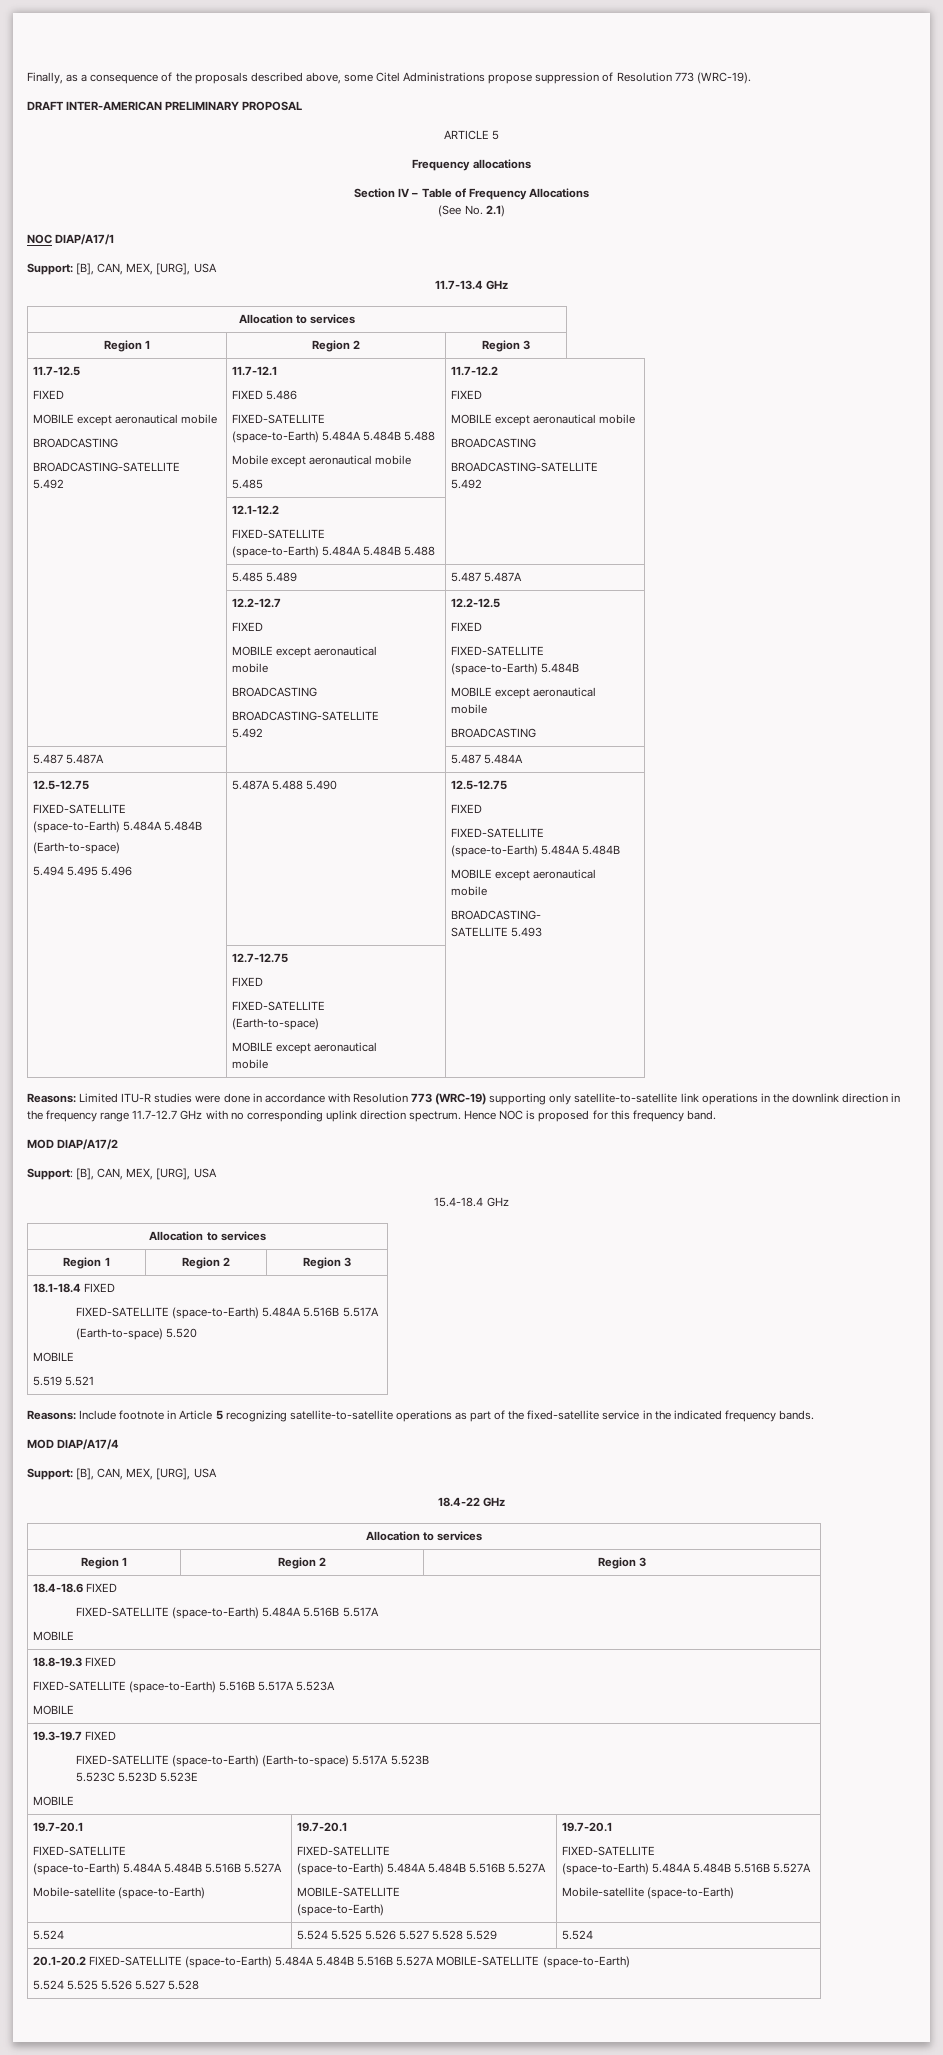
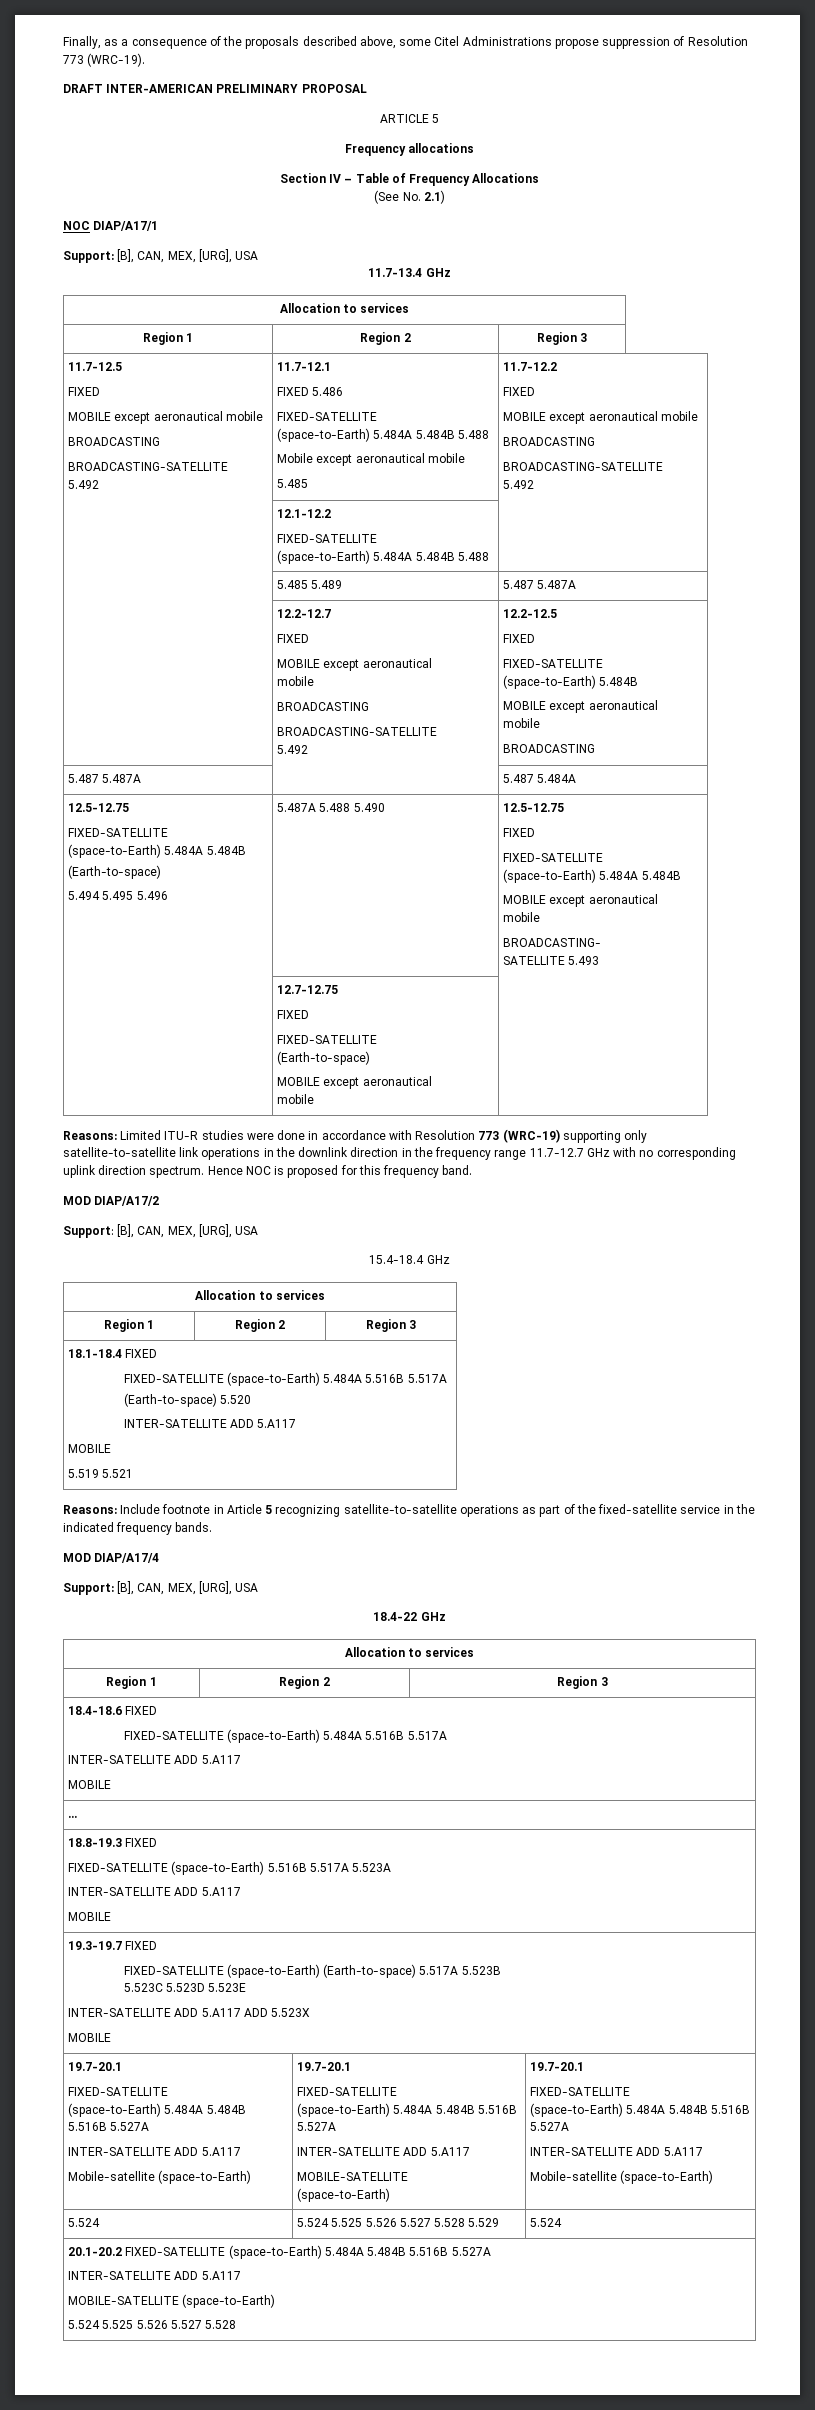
  18.1-18.4 FIXED
  FIXED-SATELLITE (space-to-Earth) 5.484A 5.516B 5.517A
  (Earth-to-space) 5.520
+ INTER-SATELLITE ADD 5.A117
  18.4-18.6 FIXED
  FIXED-SATELLITE (space-to-Earth) 5.484A 5.516B 5.517A
+ INTER-SATELLITE ADD 5.A117
  MOBILE
+ …
  18.8-19.3 FIXED
  FIXED-SATELLITE (space-to-Earth) 5.516B 5.517A 5.523A
+ INTER-SATELLITE ADD 5.A117
  19.3-19.7 FIXED
  FIXED-SATELLITE (space-to-Earth) (Earth-to-space) 5.517A 5.523B
  5.523C 5.523D 5.523E
+ INTER-SATELLITE ADD 5.A117 ADD 5.523X
  MOBILE
  19.7-20.1
  FIXED-SATELLITE
  (space-to-Earth) 5.484A 5.484B 5.516B 5.527A
+ INTER-SATELLITE ADD 5.A117
  Mobile-satellite (space-to-Earth) | 19.7-20.1
  FIXED-SATELLITE
  (space-to-Earth) 5.484A 5.484B 5.516B 5.527A
+ INTER-SATELLITE ADD 5.A117
  MOBILE-SATELLITE
  (space-to-Earth) | 19.7-20.1
  FIXED-SATELLITE
  (space-to-Earth) 5.484A 5.484B 5.516B 5.527A
+ INTER-SATELLITE ADD 5.A117
- 20.1-20.2 FIXED-SATELLITE (space-to-Earth) 5.484A 5.484B 5.516B 5.527A MOBILE-SATELLITE (space-to-Earth)
+ 20.1-20.2 FIXED-SATELLITE (space-to-Earth) 5.484A 5.484B 5.516B 5.527A
+ INTER-SATELLITE ADD 5.A117
+ MOBILE-SATELLITE (space-to-Earth)

